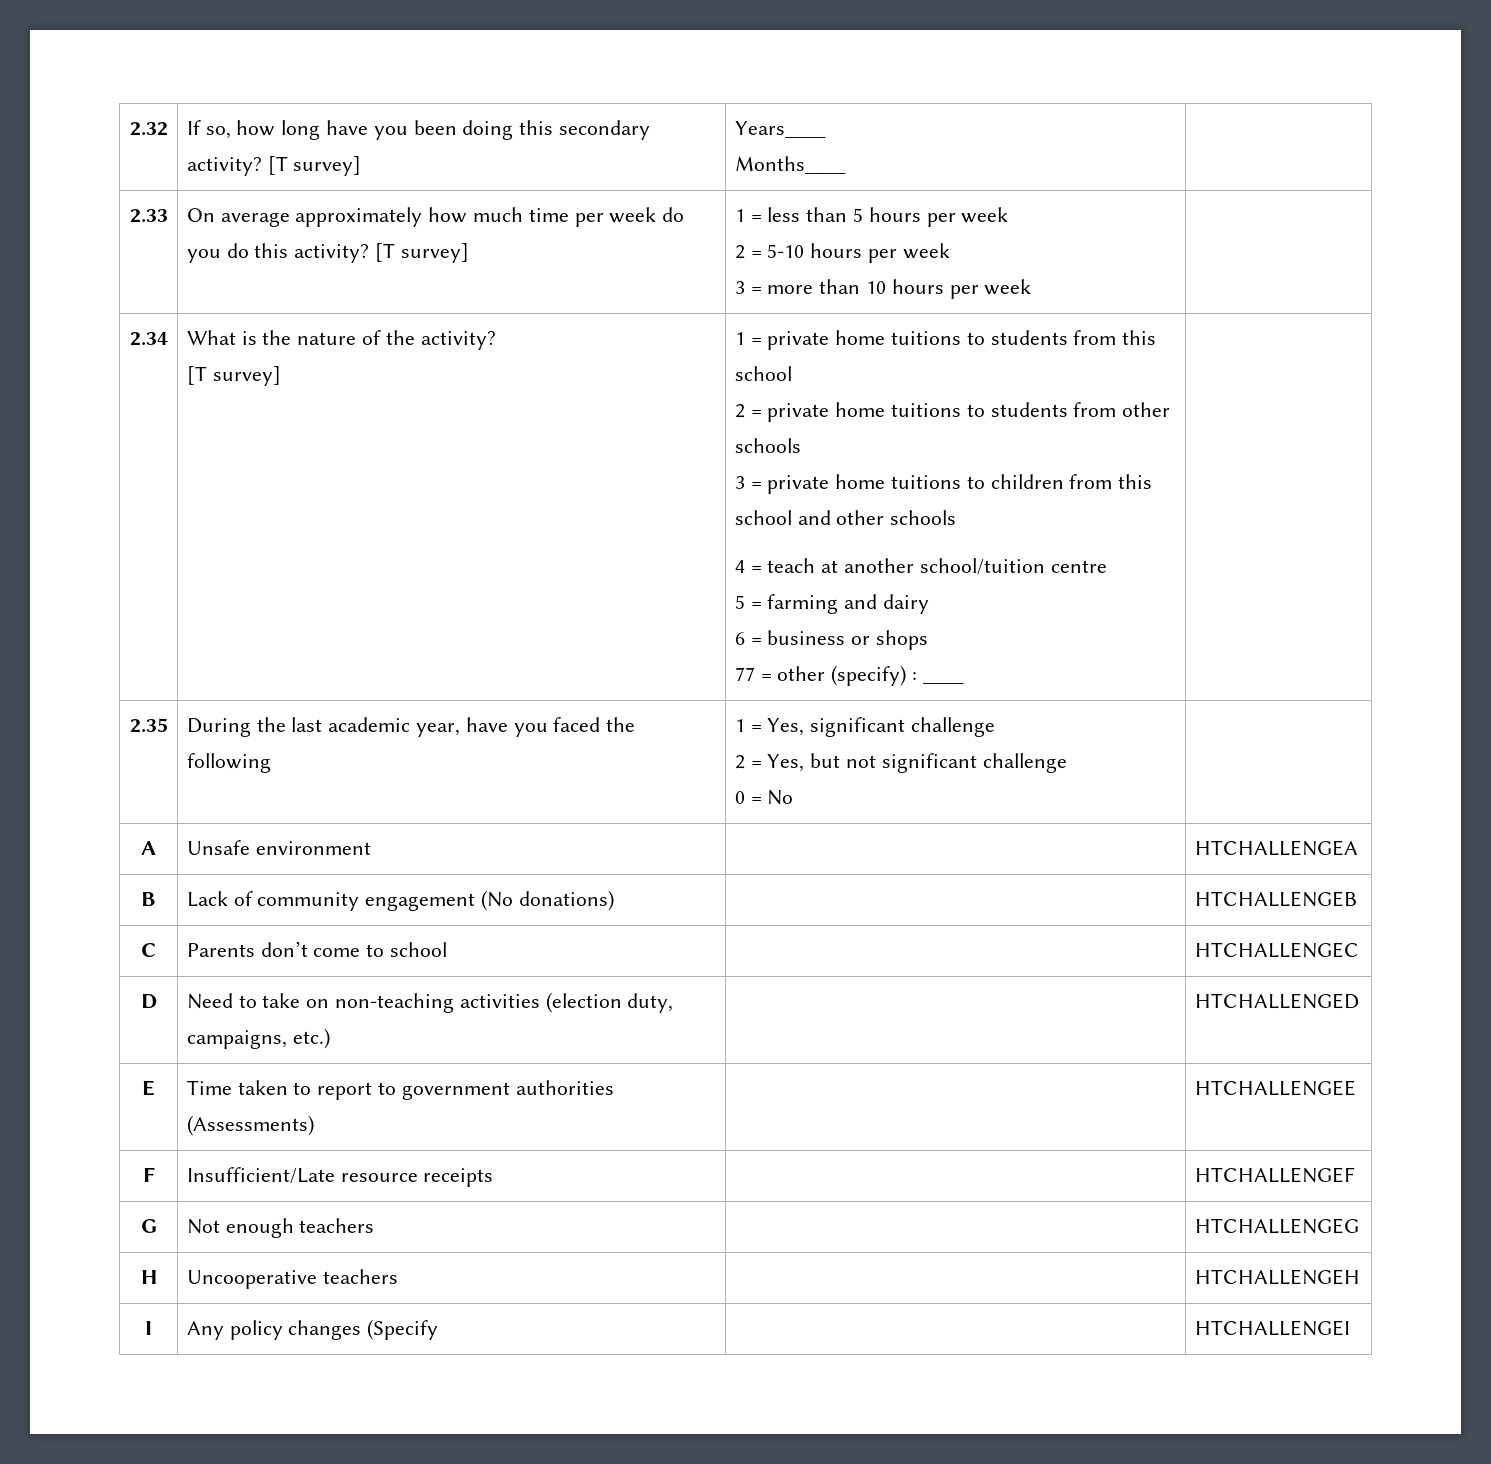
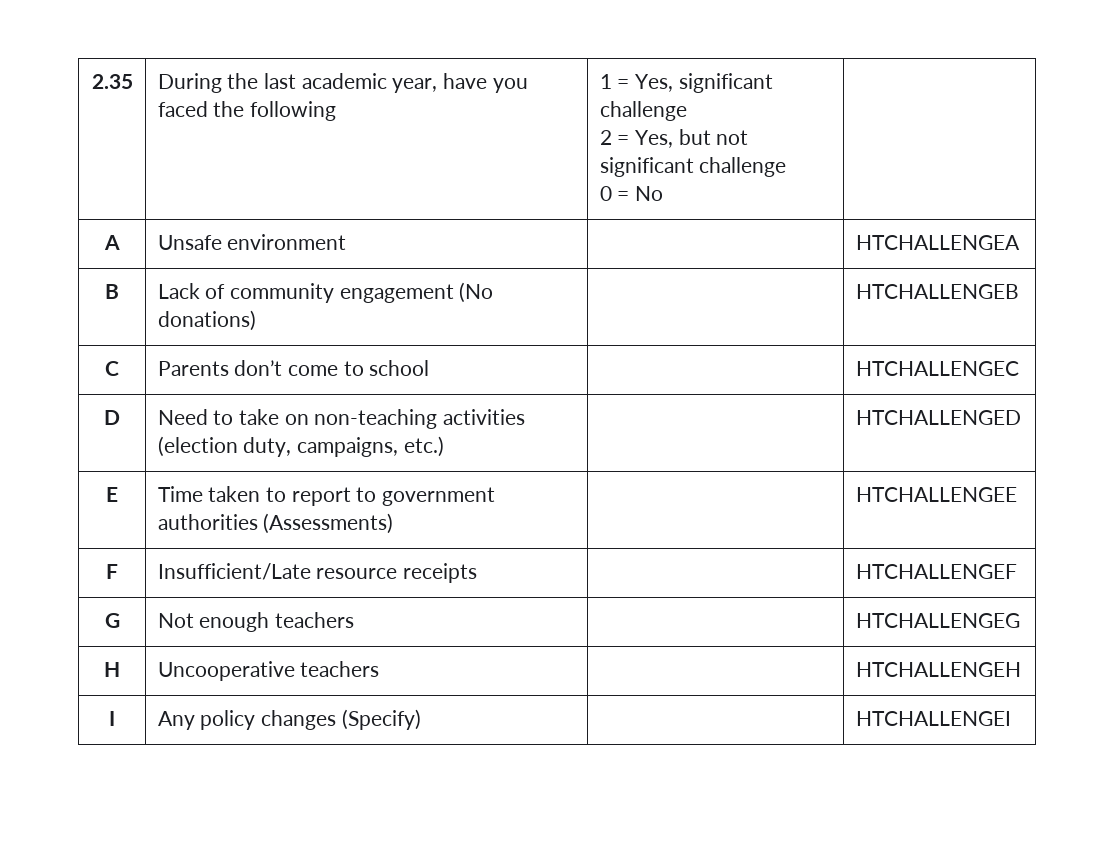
- 2.32 | If so, how long have you been doing this secondary activity? [T survey] | Years____
- Months____ |
- 2.33 | On average approximately how much time per week do you do this activity? [T survey] | 1 = less than 5 hours per week
- 2 = 5-10 hours per week
- 3 = more than 10 hours per week |
- 2.34 | What is the nature of the activity?
- [T survey] | 1 = private home tuitions to students from this school
- 2 = private home tuitions to students from other schools
- 3 = private home tuitions to children from this school and other schools
- 4 = teach at another school/tuition centre
- 5 = farming and dairy
- 6 = business or shops
- 77 = other (specify) : ____
- I | Any policy changes (Specify | | HTCHALLENGEI
+ I | Any policy changes (Specify) | | HTCHALLENGEI

